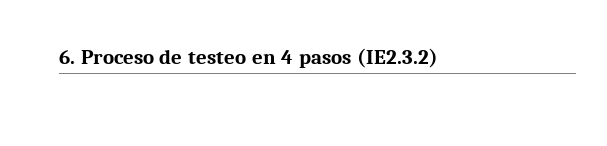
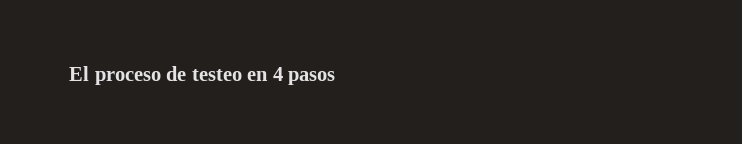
- 6. Proceso de testeo en 4 pasos (IE2.3.2)
+ El proceso de testeo en 4 pasos

